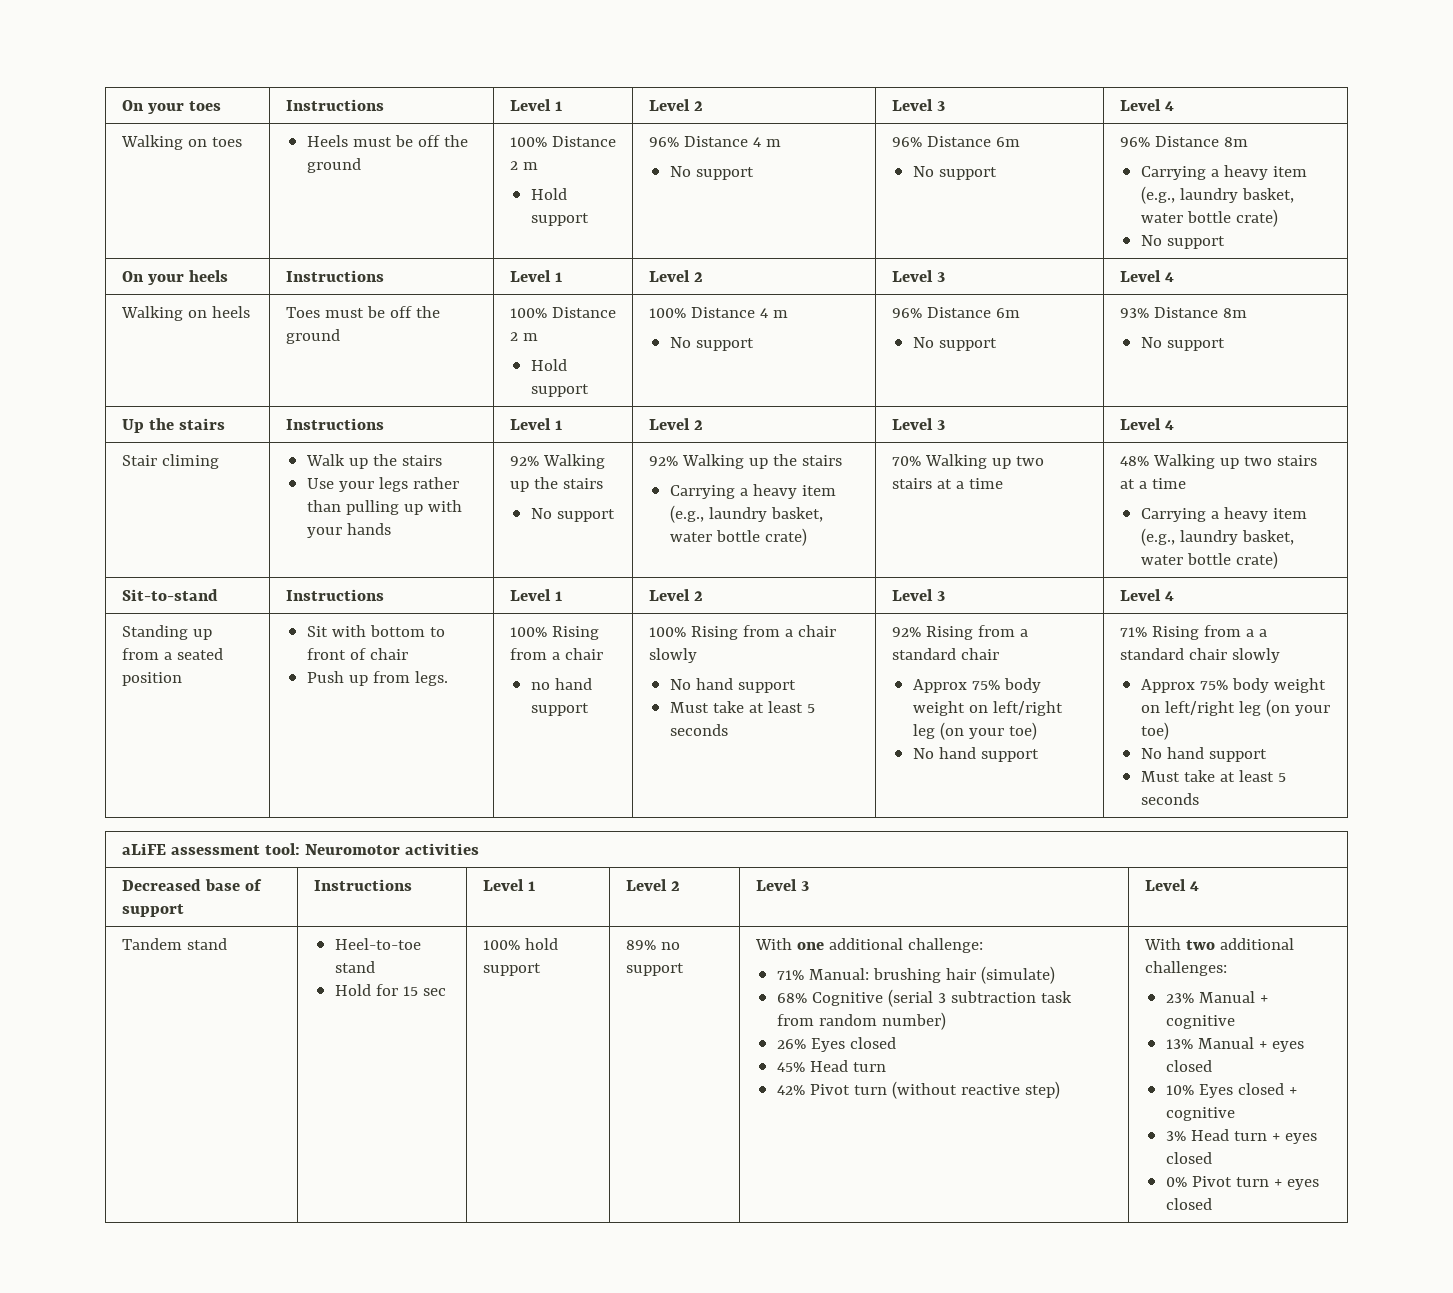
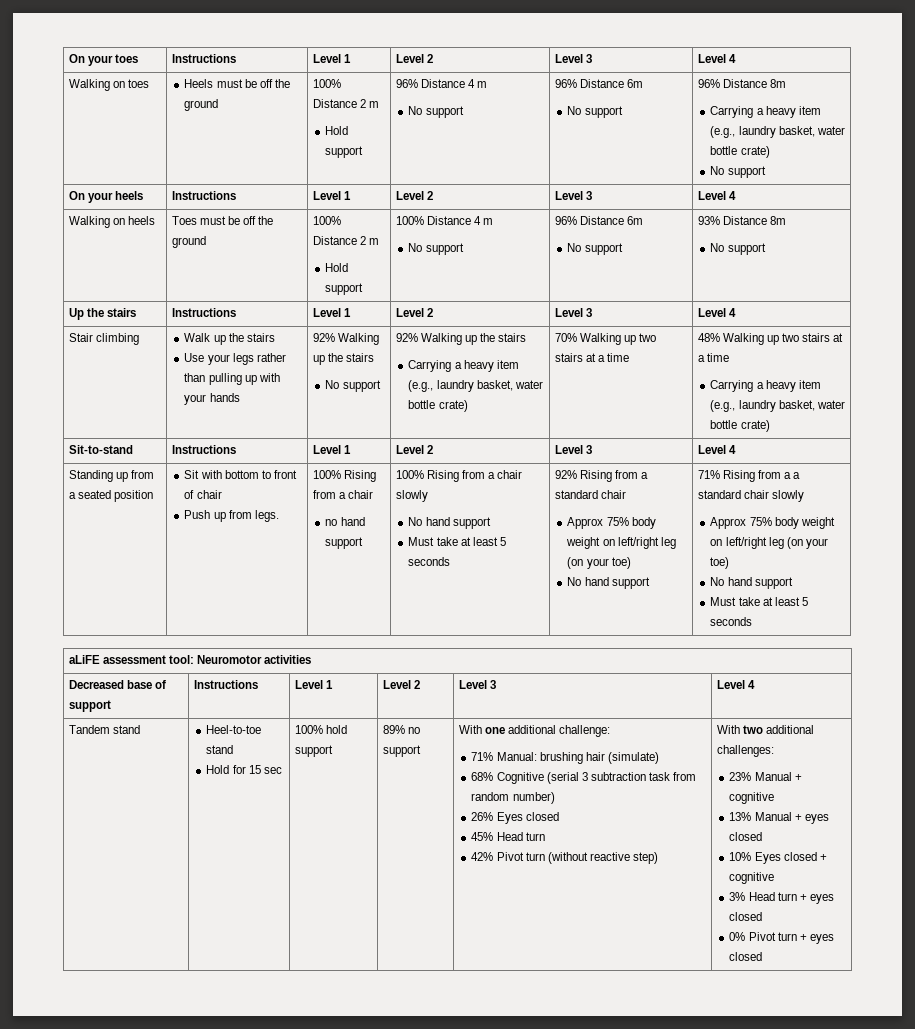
- Stair climing
+ Stair climbing

